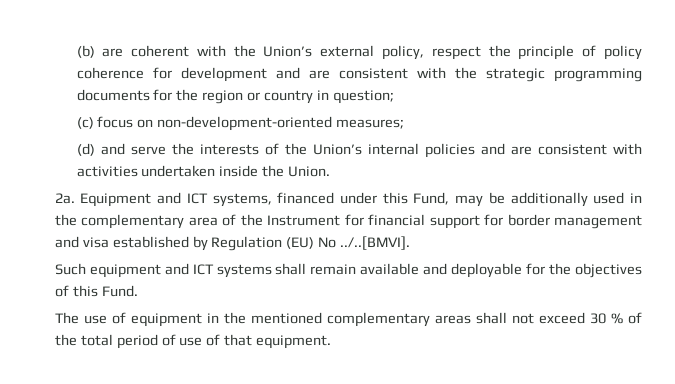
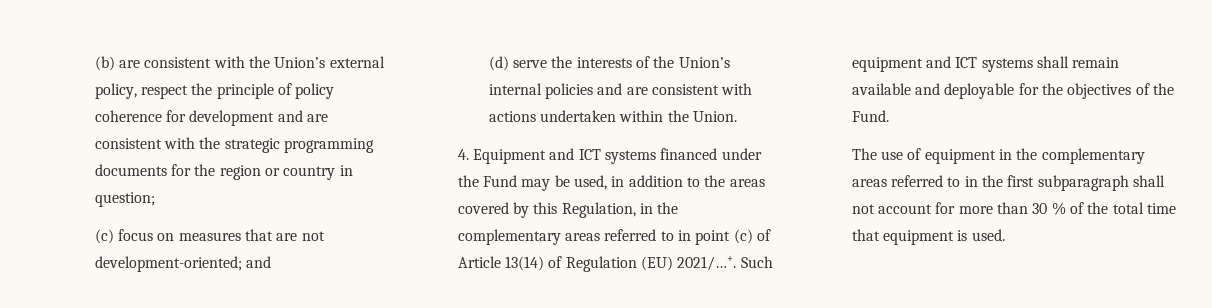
- (b) are coherent with the Union’s external policy, respect the principle of policy coherence for development and are consistent with the strategic programming documents for the region or country in question;
+ (b) are consistent with the Union’s external policy, respect the principle of policy coherence for development and are consistent with the strategic programming documents for the region or country in question;
- (c) focus on non-development-oriented measures;
+ (c) focus on measures that are not development-oriented; and
- (d) and serve the interests of the Union’s internal policies and are consistent with activities undertaken inside the Union.
+ (d) serve the interests of the Union’s internal policies and are consistent with actions undertaken within the Union.
- 2a. Equipment and ICT systems, financed under this Fund, may be additionally used in the complementary area of the Instrument for financial support for border management and visa established by Regulation (EU) No ../..[BMVI].
- Such equipment and ICT systems shall remain available and deployable for the objectives of this Fund.
+ 4. Equipment and ICT systems financed under the Fund may be used, in addition to the areas covered by this Regulation, in the complementary areas referred to in point (c) of Article 13(14) of Regulation (EU) 2021/…+. Such equipment and ICT systems shall remain available and deployable for the objectives of the Fund.
- The use of equipment in the mentioned complementary areas shall not exceed 30 % of the total period of use of that equipment.
+ The use of equipment in the complementary areas referred to in the first subparagraph shall not account for more than 30 % of the total time that equipment is used.

